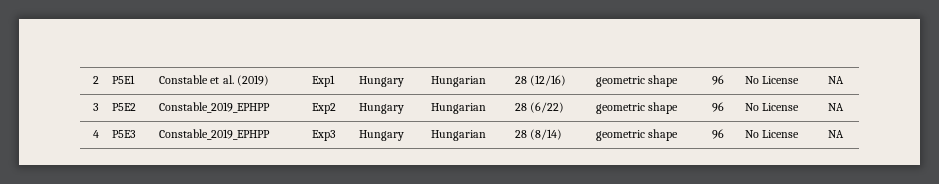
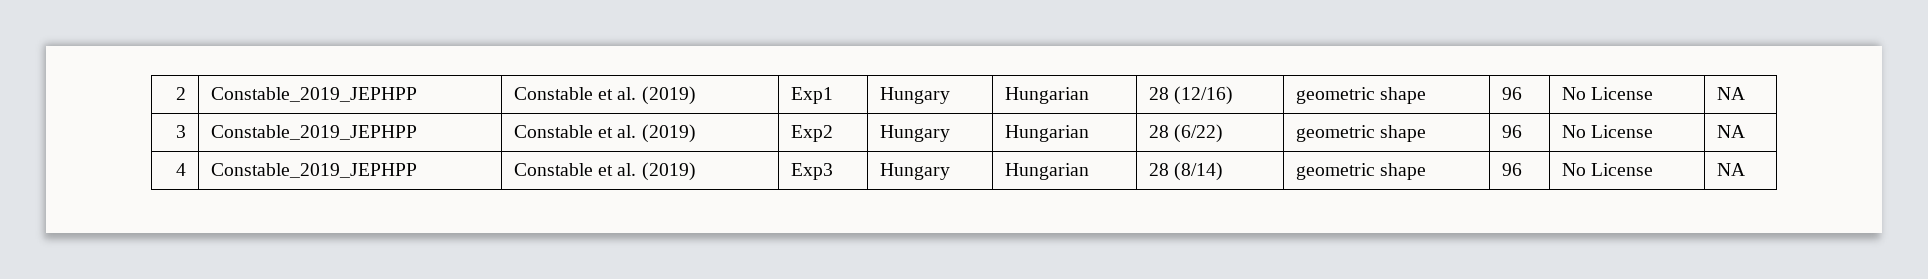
- 2 | P5E1 | Constable et al. (2019) | Exp1 | Hungary | Hungarian | 28 (12/16) | geometric shape | 96 | No License | NA
+ 2 | Constable_2019_JEPHPP | Constable et al. (2019) | Exp1 | Hungary | Hungarian | 28 (12/16) | geometric shape | 96 | No License | NA
- 3 | P5E2 | Constable_2019_EPHPP | Exp2 | Hungary | Hungarian | 28 (6/22) | geometric shape | 96 | No License | NA
+ 3 | Constable_2019_JEPHPP | Constable et al. (2019) | Exp2 | Hungary | Hungarian | 28 (6/22) | geometric shape | 96 | No License | NA
- 4 | P5E3 | Constable_2019_EPHPP | Exp3 | Hungary | Hungarian | 28 (8/14) | geometric shape | 96 | No License | NA
+ 4 | Constable_2019_JEPHPP | Constable et al. (2019) | Exp3 | Hungary | Hungarian | 28 (8/14) | geometric shape | 96 | No License | NA

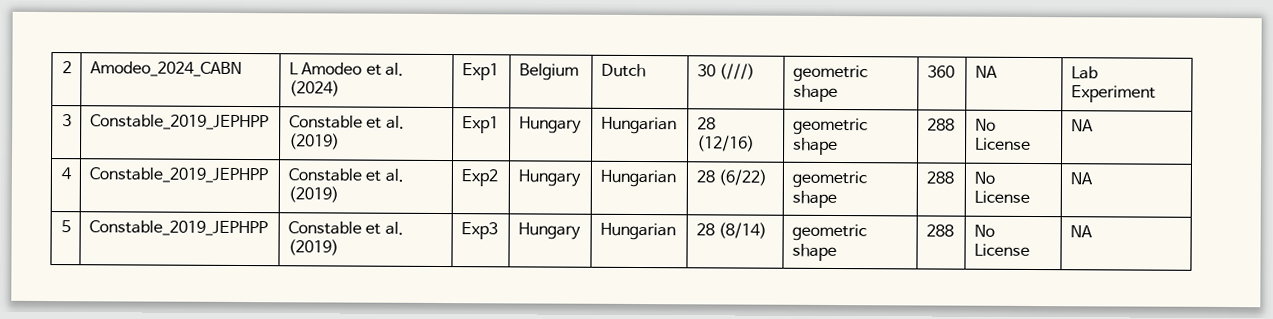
- 2 | Constable_2019_JEPHPP | Constable et al. (2019) | Exp1 | Hungary | Hungarian | 28 (12/16) | geometric shape | 96 | No License | NA
- 3 | Constable_2019_JEPHPP | Constable et al. (2019) | Exp2 | Hungary | Hungarian | 28 (6/22) | geometric shape | 96 | No License | NA
- 4 | Constable_2019_JEPHPP | Constable et al. (2019) | Exp3 | Hungary | Hungarian | 28 (8/14) | geometric shape | 96 | No License | NA
+ 2 | Amodeo_2024_CABN | L Amodeo et al. (2024) | Exp1 | Belgium | Dutch | 30 (///) | geometric shape | 360 | NA | Lab Experiment
+ 3 | Constable_2019_JEPHPP | Constable et al. (2019) | Exp1 | Hungary | Hungarian | 28 (12/16) | geometric shape | 288 | No License | NA
+ 4 | Constable_2019_JEPHPP | Constable et al. (2019) | Exp2 | Hungary | Hungarian | 28 (6/22) | geometric shape | 288 | No License | NA
+ 5 | Constable_2019_JEPHPP | Constable et al. (2019) | Exp3 | Hungary | Hungarian | 28 (8/14) | geometric shape | 288 | No License | NA

